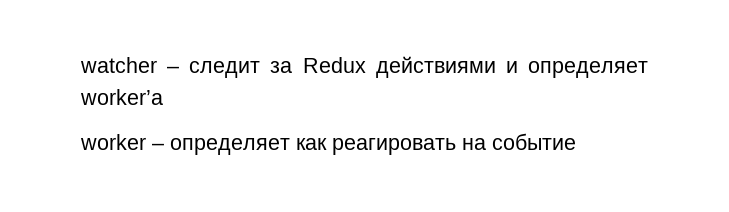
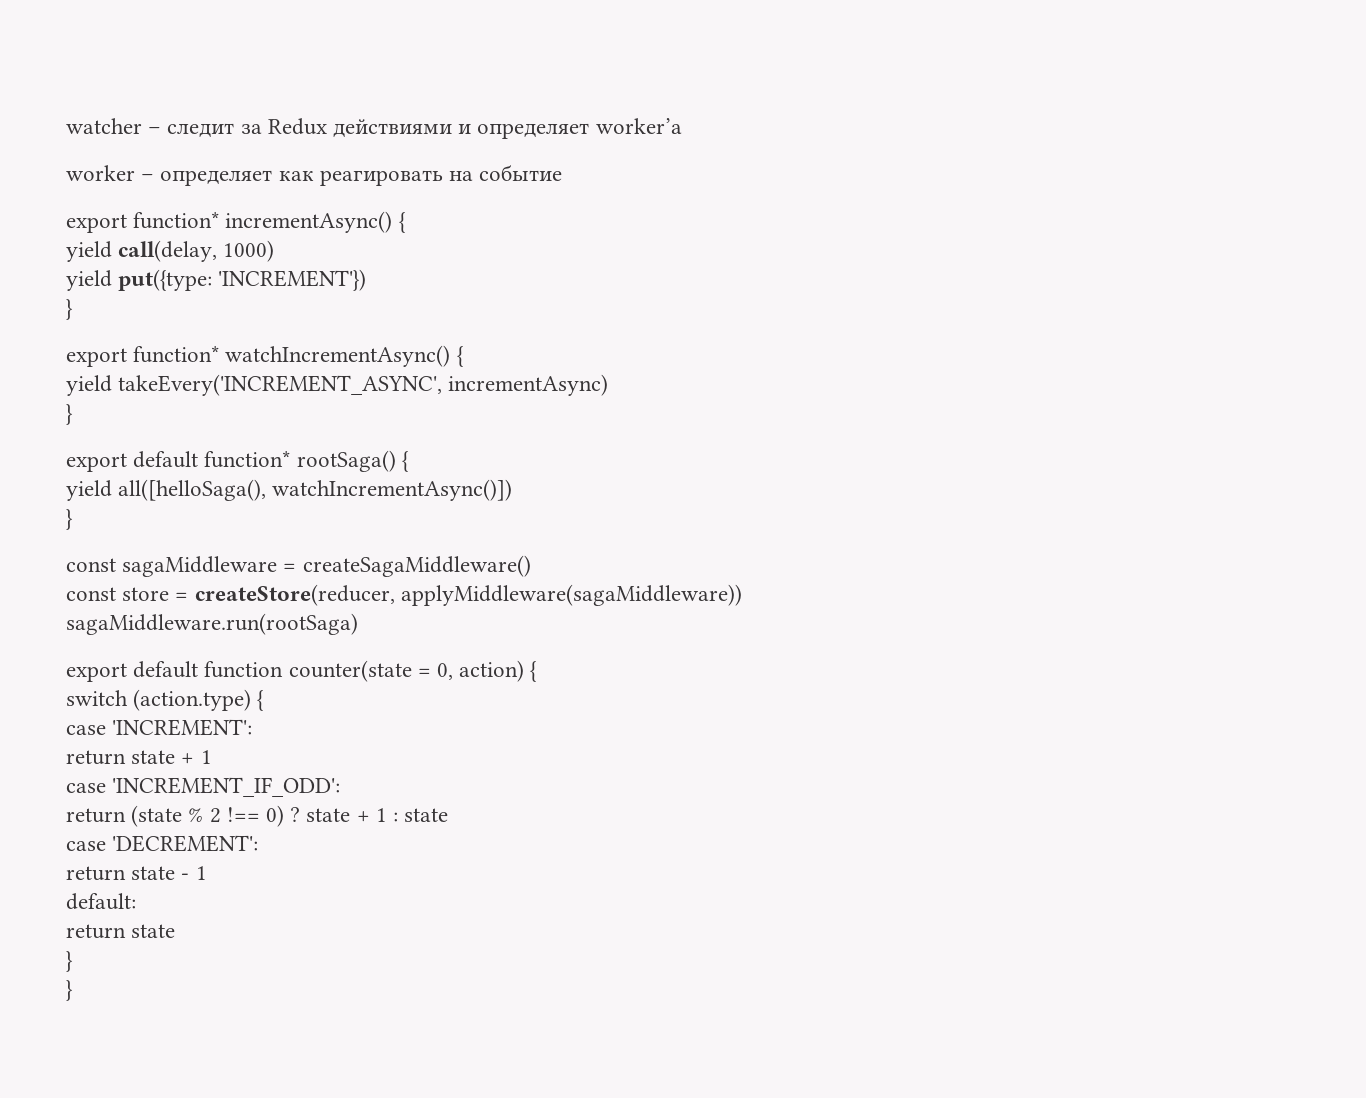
+ export function* incrementAsync() {
+ yield call(delay, 1000)
+ yield put({type: 'INCREMENT'})
+ }
+ export function* watchIncrementAsync() {
+ yield takeEvery('INCREMENT_ASYNC', incrementAsync)
+ }
+ export default function* rootSaga() {
+ yield all([helloSaga(), watchIncrementAsync()])
+ }
+ const sagaMiddleware = createSagaMiddleware()
+ const store = createStore(reducer, applyMiddleware(sagaMiddleware))
+ sagaMiddleware.run(rootSaga)
+ export default function counter(state = 0, action) {
+ switch (action.type) {
+ case 'INCREMENT':
+ return state + 1
+ case 'INCREMENT_IF_ODD':
+ return (state % 2 !== 0) ? state + 1 : state
+ case 'DECREMENT':
+ return state - 1
+ default:
+ return state
+ }
+ }

